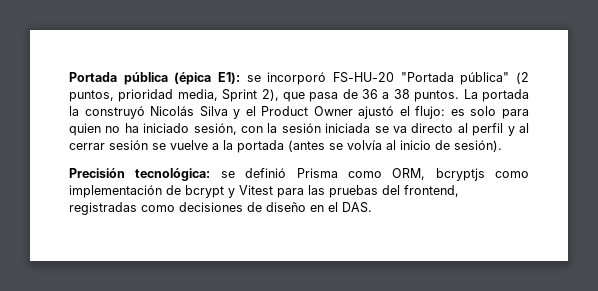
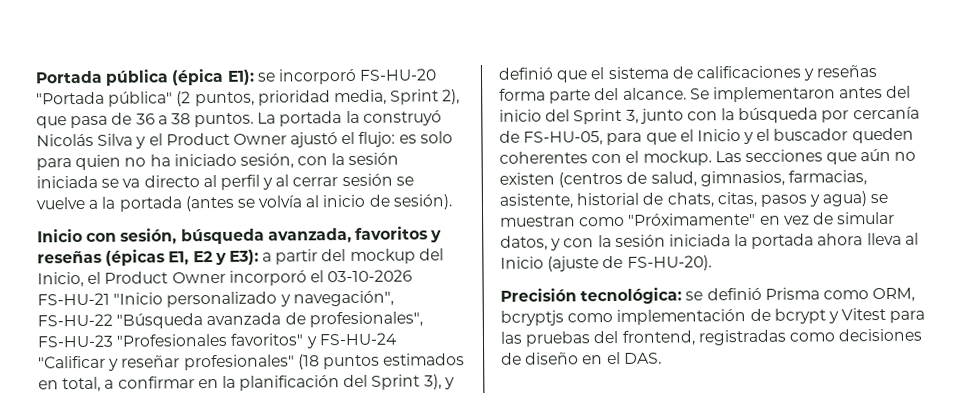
+ Inicio con sesión, búsqueda avanzada, favoritos y reseñas (épicas E1, E2 y E3): a partir del mockup del Inicio, el Product Owner incorporó el 03-10-2026 FS-HU-21 "Inicio personalizado y navegación", FS-HU-22 "Búsqueda avanzada de profesionales", FS-HU-23 "Profesionales favoritos" y FS-HU-24 "Calificar y reseñar profesionales" (18 puntos estimados en total, a confirmar en la planificación del Sprint 3), y definió que el sistema de calificaciones y reseñas forma parte del alcance. Se implementaron antes del inicio del Sprint 3, junto con la búsqueda por cercanía de FS-HU-05, para que el Inicio y el buscador queden coherentes con el mockup. Las secciones que aún no existen (centros de salud, gimnasios, farmacias, asistente, historial de chats, citas, pasos y agua) se muestran como "Próximamente" en vez de simular datos, y con la sesión iniciada la portada ahora lleva al Inicio (ajuste de FS-HU-20).

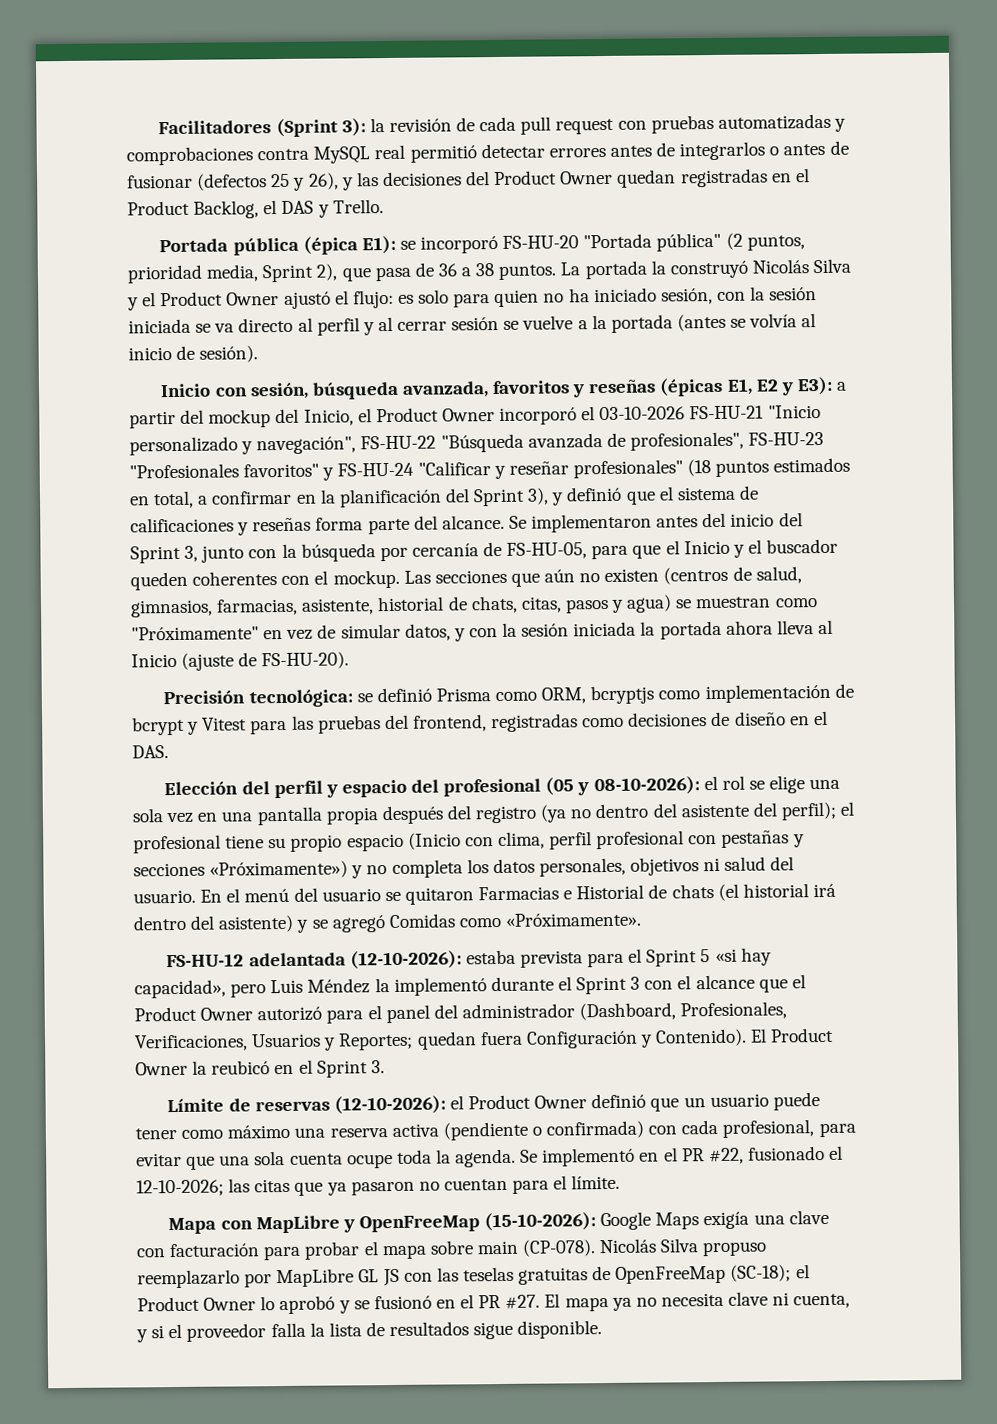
+ Facilitadores (Sprint 3): la revisión de cada pull request con pruebas automatizadas y comprobaciones contra MySQL real permitió detectar errores antes de integrarlos o antes de fusionar (defectos 25 y 26), y las decisiones del Product Owner quedan registradas en el Product Backlog, el DAS y Trello.
+ Elección del perfil y espacio del profesional (05 y 08-10-2026): el rol se elige una sola vez en una pantalla propia después del registro (ya no dentro del asistente del perfil); el profesional tiene su propio espacio (Inicio con clima, perfil profesional con pestañas y secciones «Próximamente») y no completa los datos personales, objetivos ni salud del usuario. En el menú del usuario se quitaron Farmacias e Historial de chats (el historial irá dentro del asistente) y se agregó Comidas como «Próximamente».
+ FS-HU-12 adelantada (12-10-2026): estaba prevista para el Sprint 5 «si hay capacidad», pero Luis Méndez la implementó durante el Sprint 3 con el alcance que el Product Owner autorizó para el panel del administrador (Dashboard, Profesionales, Verificaciones, Usuarios y Reportes; quedan fuera Configuración y Contenido). El Product Owner la reubicó en el Sprint 3.
+ Límite de reservas (12-10-2026): el Product Owner definió que un usuario puede tener como máximo una reserva activa (pendiente o confirmada) con cada profesional, para evitar que una sola cuenta ocupe toda la agenda. Se implementó en el PR #22, fusionado el 12-10-2026; las citas que ya pasaron no cuentan para el límite.
+ Mapa con MapLibre y OpenFreeMap (15-10-2026): Google Maps exigía una clave con facturación para probar el mapa sobre main (CP-078). Nicolás Silva propuso reemplazarlo por MapLibre GL JS con las teselas gratuitas de OpenFreeMap (SC-18); el Product Owner lo aprobó y se fusionó en el PR #27. El mapa ya no necesita clave ni cuenta, y si el proveedor falla la lista de resultados sigue disponible.

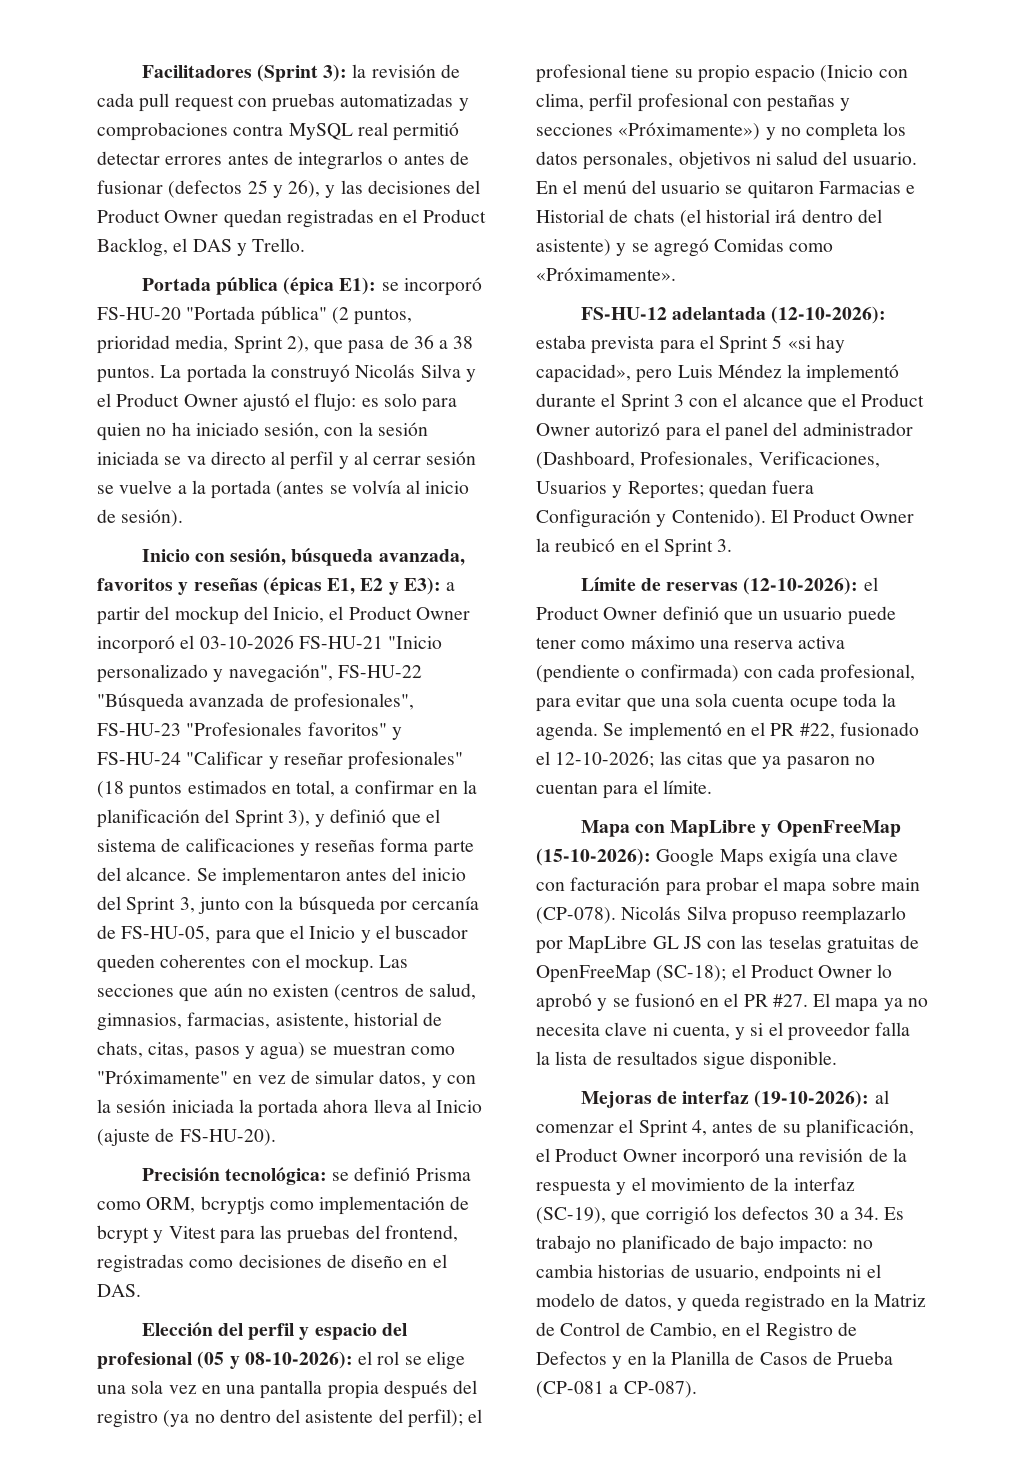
+ Mejoras de interfaz (19-10-2026): al comenzar el Sprint 4, antes de su planificación, el Product Owner incorporó una revisión de la respuesta y el movimiento de la interfaz (SC-19), que corrigió los defectos 30 a 34. Es trabajo no planificado de bajo impacto: no cambia historias de usuario, endpoints ni el modelo de datos, y queda registrado en la Matriz de Control de Cambio, en el Registro de Defectos y en la Planilla de Casos de Prueba (CP-081 a CP-087).

